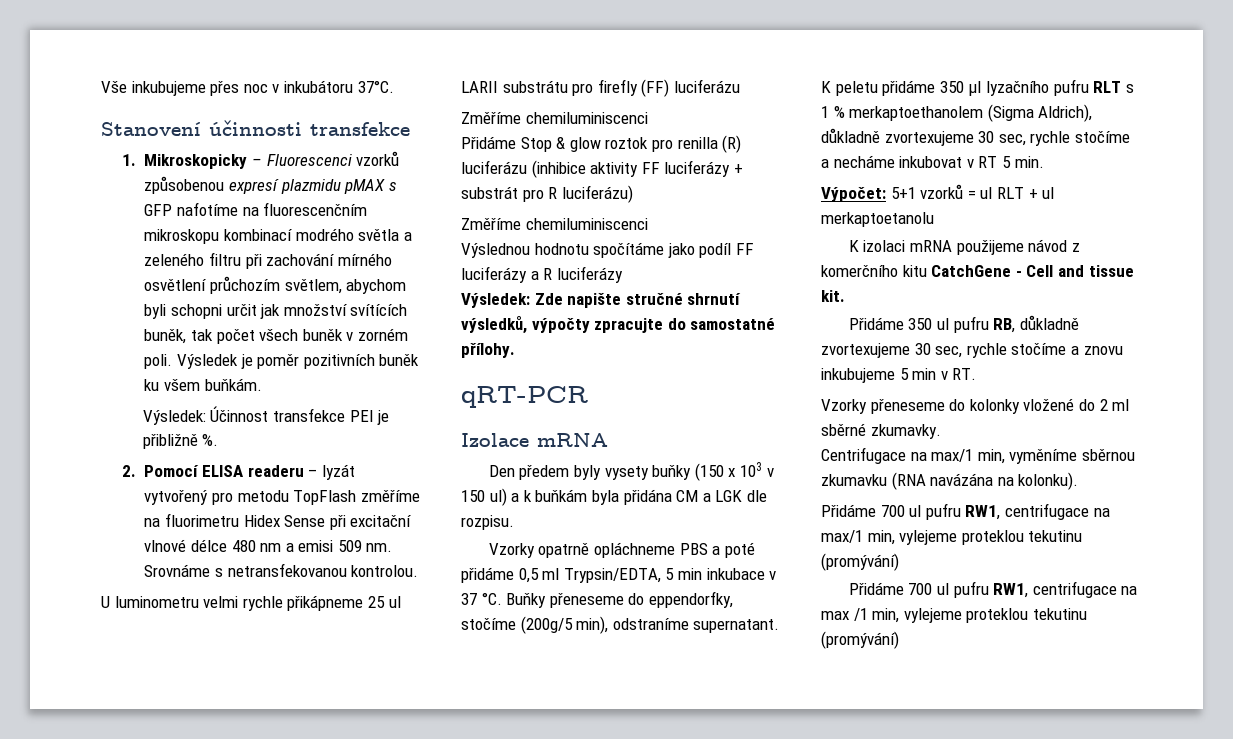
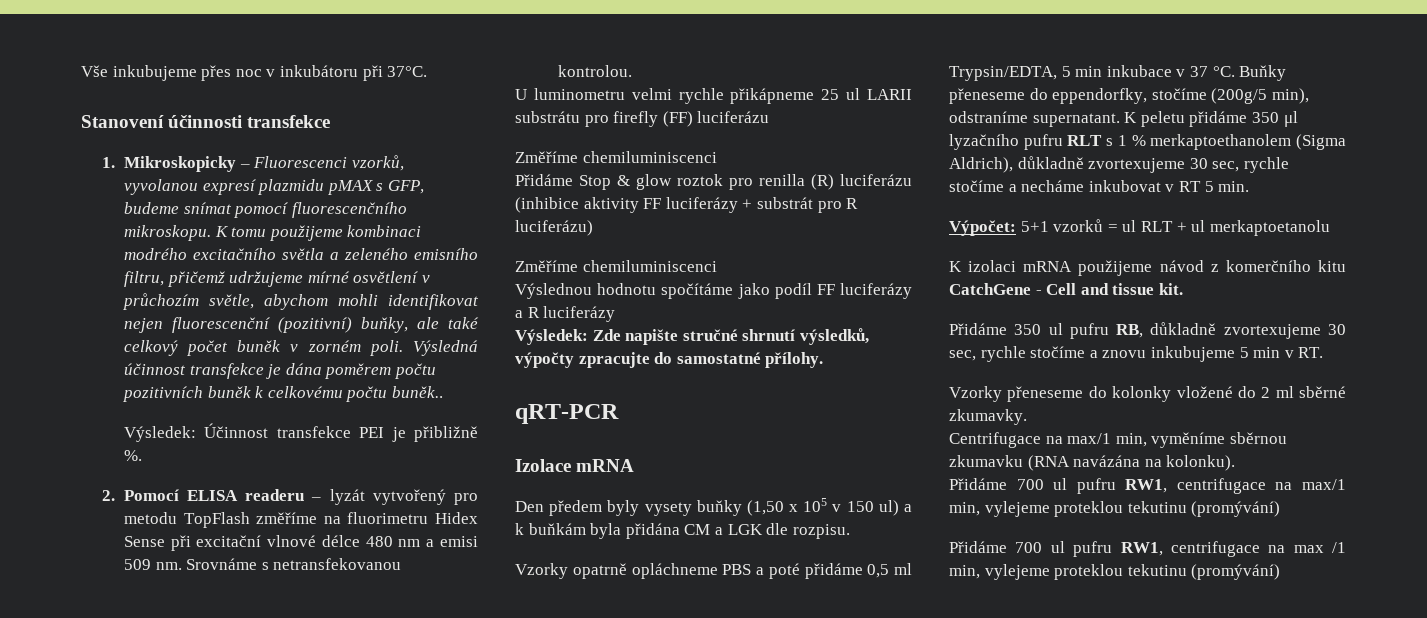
- Vše inkubujeme přes noc v inkubátoru 37°C.
+ Vše inkubujeme přes noc v inkubátoru při 37°C.
- 1. Mikroskopicky – Fluorescenci vzorků způsobenou expresí plazmidu pMAX s GFP nafotíme na fluorescenčním mikroskopu kombinací modrého světla a zeleného filtru při zachování mírného osvětlení průchozím světlem, abychom byli schopni určit jak množství svítících buněk, tak počet všech buněk v zorném poli. Výsledek je poměr pozitivních buněk ku všem buňkám.
+ 1. Mikroskopicky – Fluorescenci vzorků, vyvolanou expresí plazmidu pMAX s GFP, budeme snímat pomocí fluorescenčního mikroskopu. K tomu použijeme kombinaci modrého excitačního světla a zeleného emisního filtru, přičemž udržujeme mírné osvětlení v průchozím světle, abychom mohli identifikovat nejen fluorescenční (pozitivní) buňky, ale také celkový počet buněk v zorném poli. Výsledná účinnost transfekce je dána poměrem počtu pozitivních buněk k celkovému počtu buněk..
- Den předem byly vysety buňky (150 x 103 v 150 ul) a k buňkám byla přidána CM a LGK dle rozpisu.
+ Den předem byly vysety buňky (1,50 x 105 v 150 ul) a k buňkám byla přidána CM a LGK dle rozpisu.

